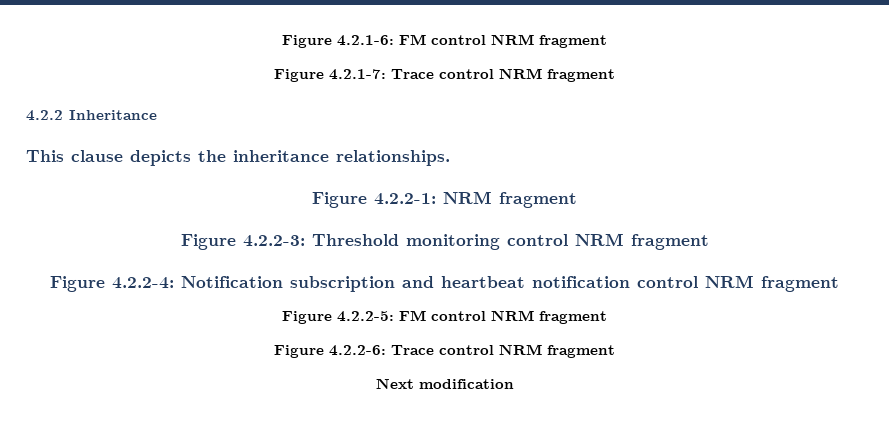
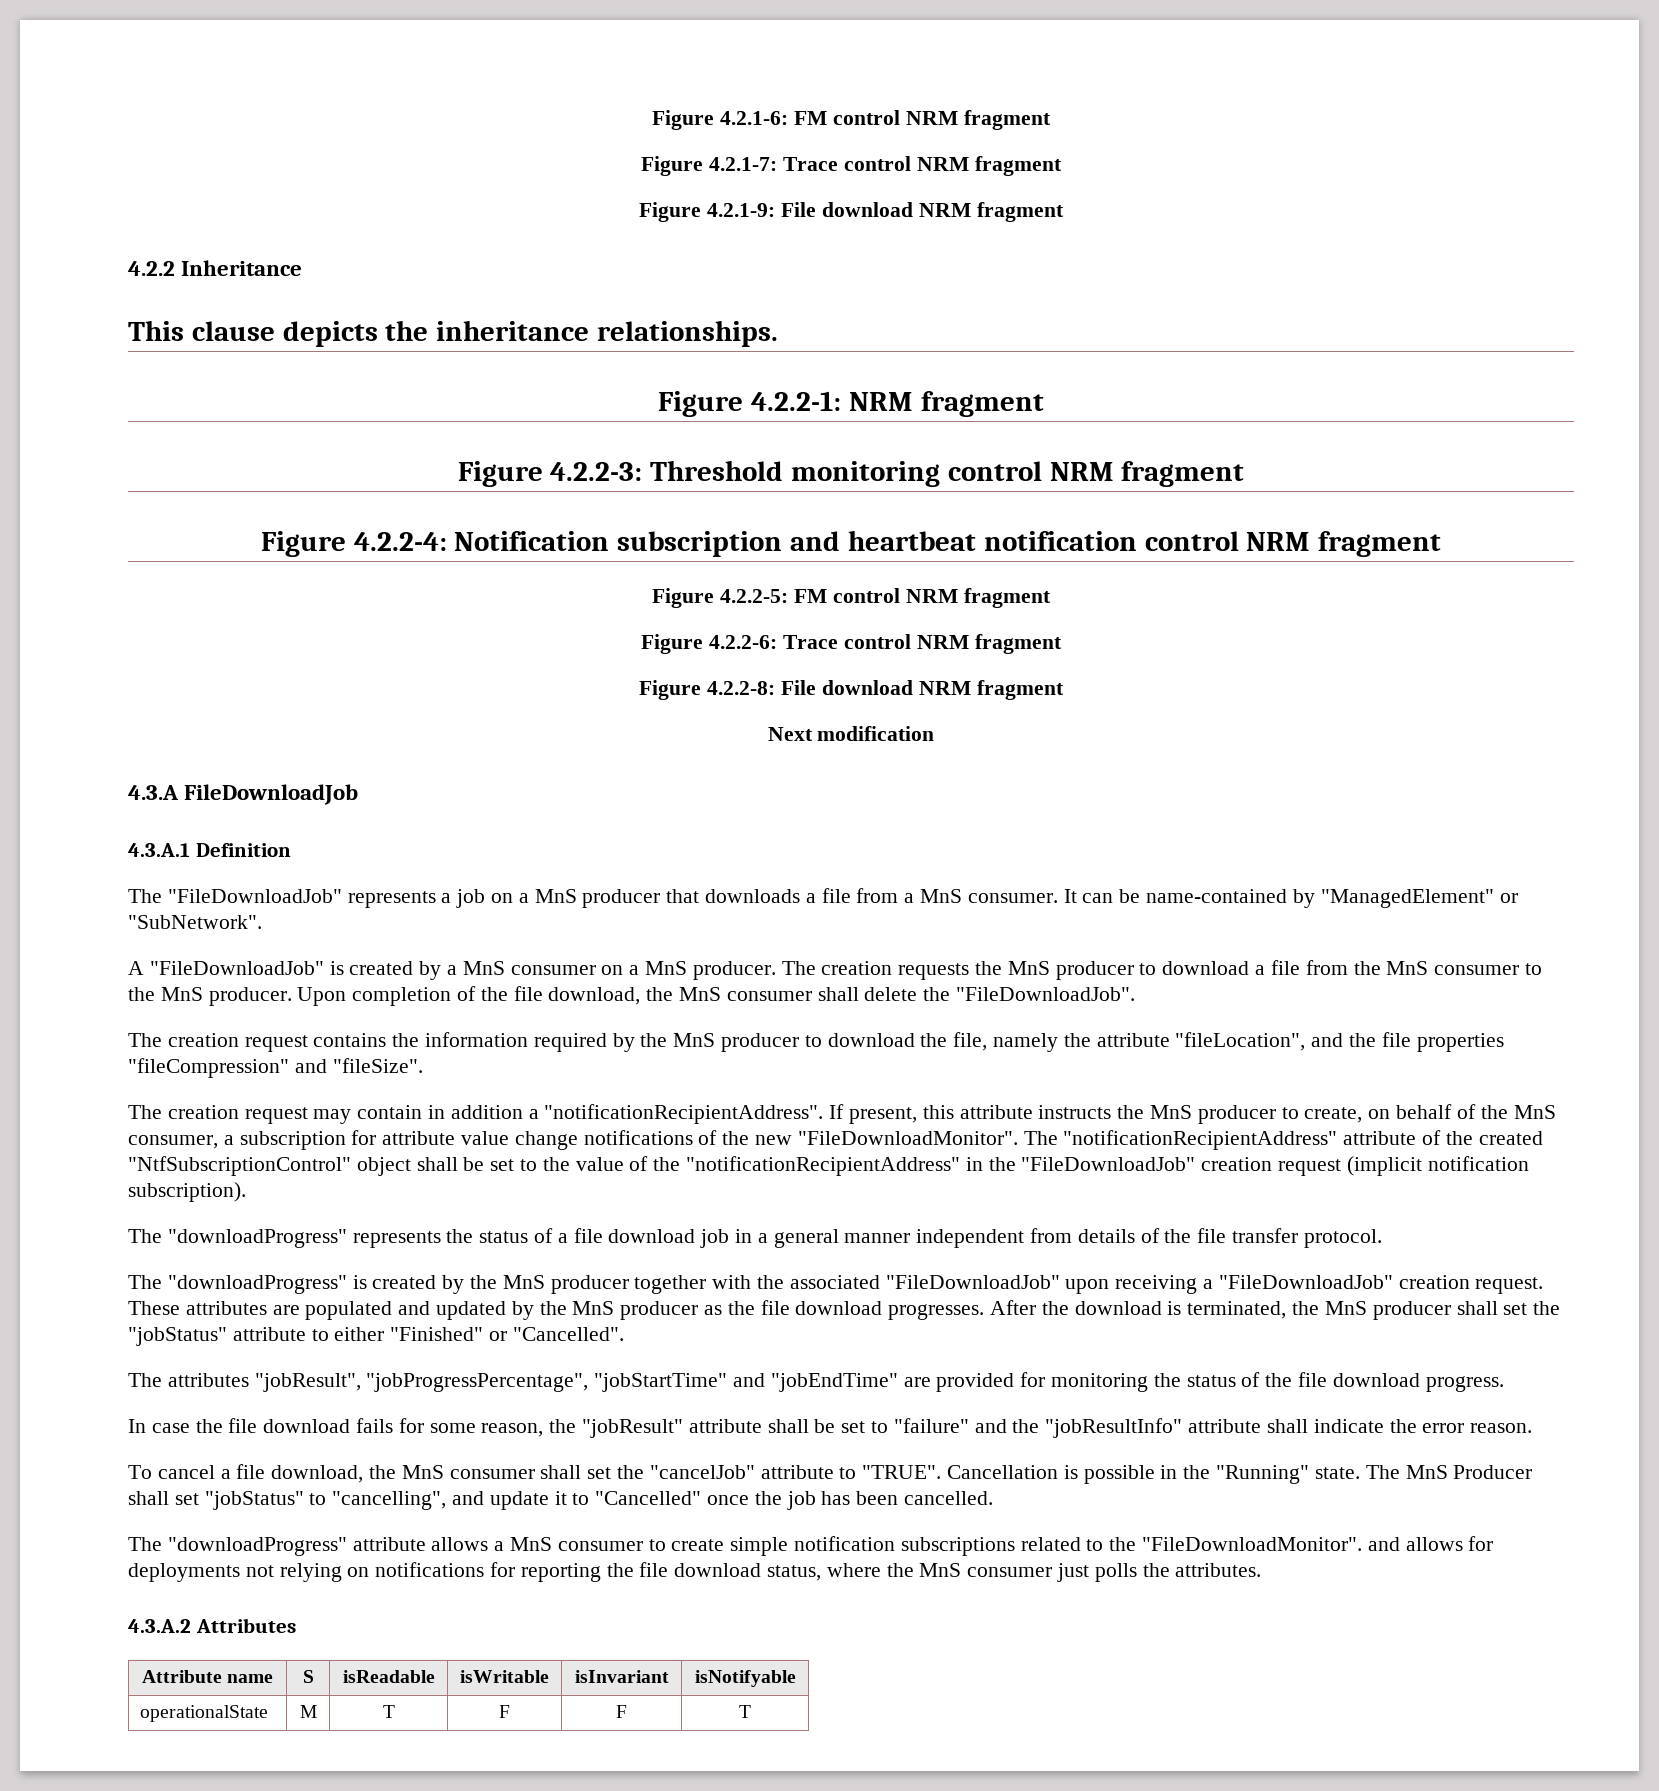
+ Figure 4.2.1-9: File download NRM fragment
+ Figure 4.2.2-8: File download NRM fragment
  Next modification
+ 4.3.A FileDownloadJob
+ 4.3.A.1 Definition
+ The "FileDownloadJob" represents a job on a MnS producer that downloads a file from a MnS consumer. It can be name-contained by "ManagedElement" or "SubNetwork".
+ A "FileDownloadJob" is created by a MnS consumer on a MnS producer. The creation requests the MnS producer to download a file from the MnS consumer to the MnS producer. Upon completion of the file download, the MnS consumer shall delete the "FileDownloadJob".
+ The creation request contains the information required by the MnS producer to download the file, namely the attribute "fileLocation", and the file properties "fileCompression" and "fileSize".
+ The creation request may contain in addition a "notificationRecipientAddress". If present, this attribute instructs the MnS producer to create, on behalf of the MnS consumer, a subscription for attribute value change notifications of the new "FileDownloadMonitor". The "notificationRecipientAddress" attribute of the created "NtfSubscriptionControl" object shall be set to the value of the "notificationRecipientAddress" in the "FileDownloadJob" creation request (implicit notification subscription).
+ The "downloadProgress" represents the status of a file download job in a general manner independent from details of the file transfer protocol.
+ The "downloadProgress" is created by the MnS producer together with the associated "FileDownloadJob" upon receiving a "FileDownloadJob" creation request. These attributes are populated and updated by the MnS producer as the file download progresses. After the download is terminated, the MnS producer shall set the "jobStatus" attribute to either "Finished" or "Cancelled".
+ The attributes "jobResult", "jobProgressPercentage", "jobStartTime" and "jobEndTime" are provided for monitoring the status of the file download progress.
+ In case the file download fails for some reason, the "jobResult" attribute shall be set to "failure" and the "jobResultInfo" attribute shall indicate the error reason.
+ To cancel a file download, the MnS consumer shall set the "cancelJob" attribute to "TRUE". Cancellation is possible in the "Running" state. The MnS Producer shall set "jobStatus" to "cancelling", and update it to "Cancelled" once the job has been cancelled.
+ The "downloadProgress" attribute allows a MnS consumer to create simple notification subscriptions related to the "FileDownloadMonitor". and allows for deployments not relying on notifications for reporting the file download status, where the MnS consumer just polls the attributes.
+ 4.3.A.2 Attributes
+ Attribute name | S | isReadable | isWritable | isInvariant | isNotifyable
+ operationalState | M | T | F | F | T

